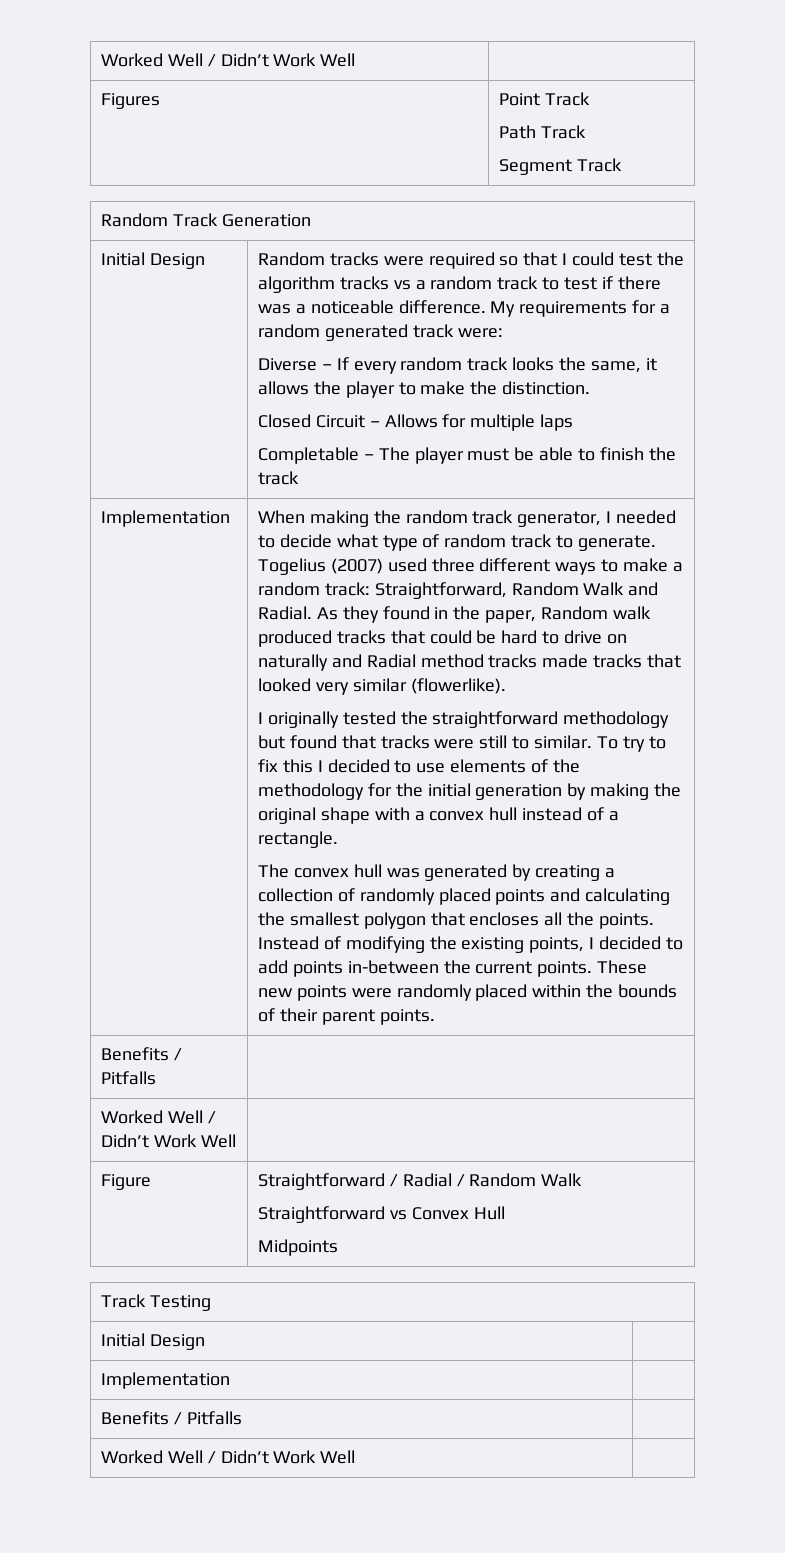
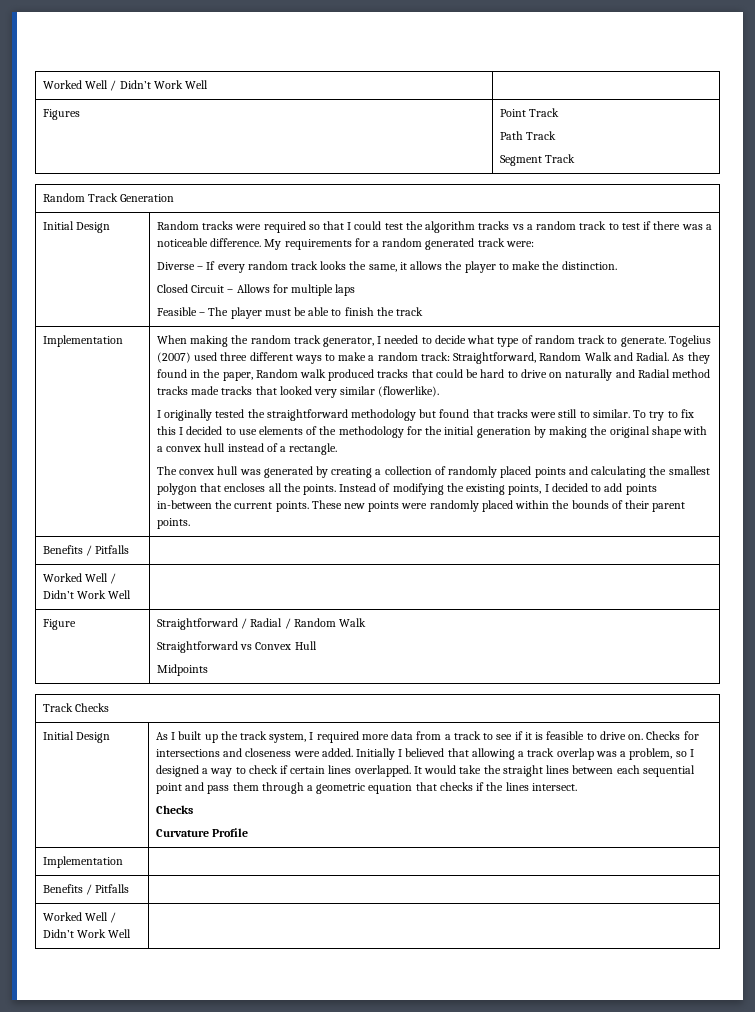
- Completable – The player must be able to finish the track
+ Feasible – The player must be able to finish the track
- Track Testing
- Initial Design |
+ Track Checks
+ Initial Design | As I built up the track system, I required more data from a track to see if it is feasible to drive on. Checks for intersections and closeness were added. Initially I believed that allowing a track overlap was a problem, so I designed a way to check if certain lines overlapped. It would take the straight lines between each sequential point and pass them through a geometric equation that checks if the lines intersect.
+ Checks
+ Curvature Profile

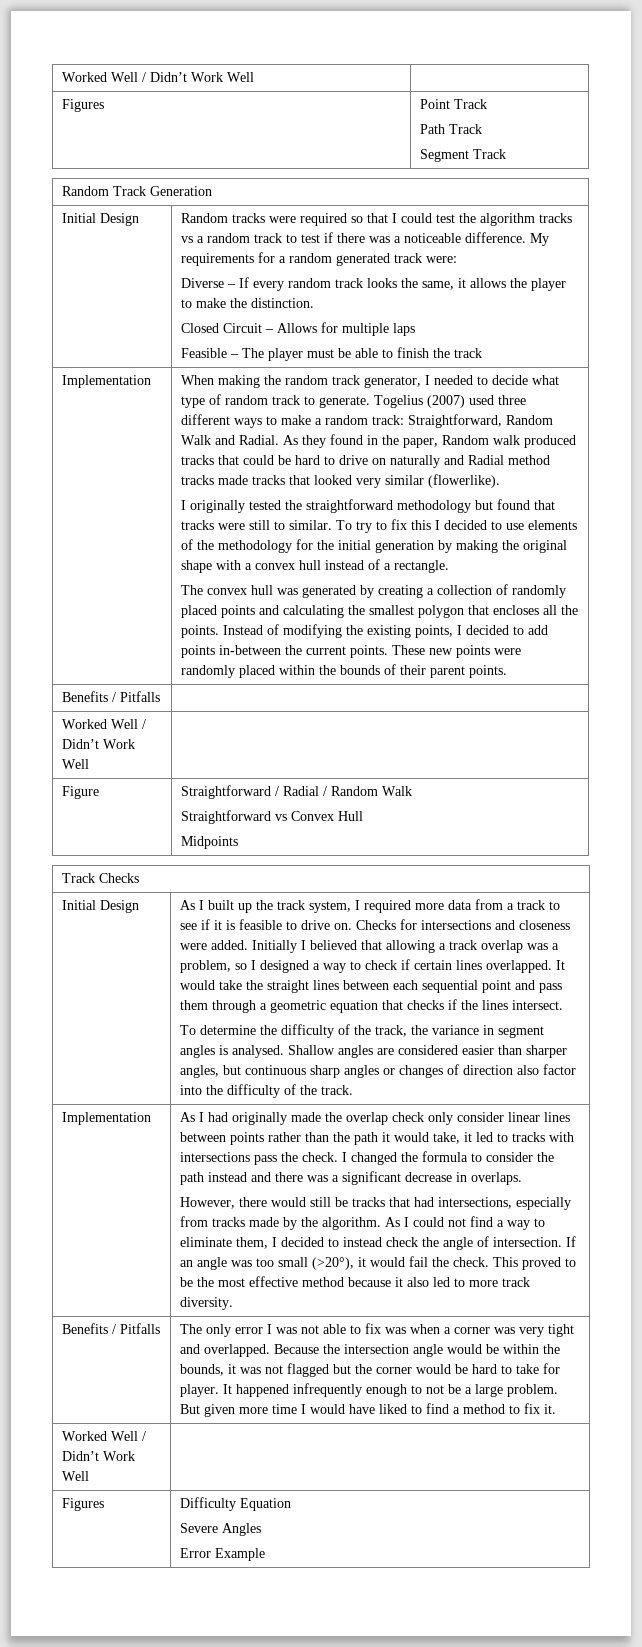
  It would take the straight lines between each sequential point and pass them through a geometric equation that checks if the lines intersect.
- Checks
- Curvature Profile
- Implementation |
- Benefits / Pitfalls |
+ To determine the difficulty of the track, the variance in segment angles is analysed. Shallow angles are considered easier than sharper angles, but continuous sharp angles or changes of direction also factor into the difficulty of the track.
+ Implementation | As I had originally made the overlap check only consider linear lines between points rather than the path it would take, it led to tracks with intersections pass the check. I changed the formula to consider the path instead and there was a significant decrease in overlaps.
+ However, there would still be tracks that had intersections, especially from tracks made by the algorithm. As I could not find a way to eliminate them, I decided to instead check the angle of intersection. If an angle was too small (>20°), it would fail the check. This proved to be the most effective method because it also led to more track diversity.
+ Benefits / Pitfalls | The only error I was not able to fix was when a corner was very tight and overlapped. Because the intersection angle would be within the bounds, it was not flagged but the corner would be hard to take for player. It happened infrequently enough to not be a large problem. But given more time I would have liked to find a method to fix it.
  Worked Well / Didn’t Work Well |
+ Figures | Difficulty Equation
+ Severe Angles
+ Error Example

